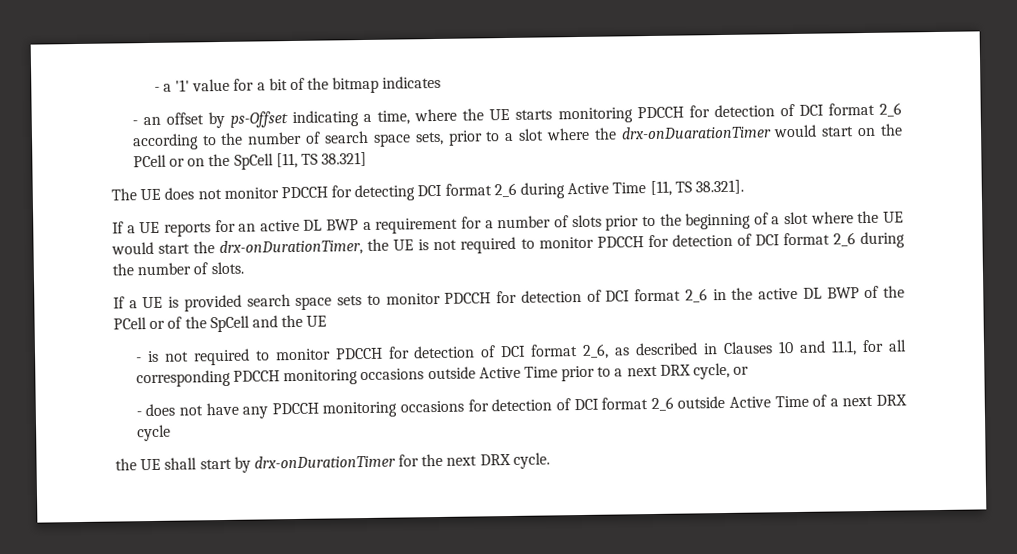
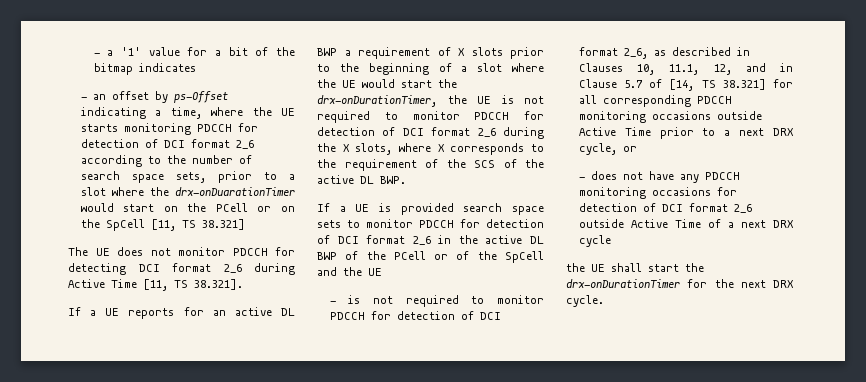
- If a UE reports for an active DL BWP a requirement for a number of slots prior to the beginning of a slot where the UE would start the drx-onDurationTimer, the UE is not required to monitor PDCCH for detection of DCI format 2_6 during the number of slots.
+ If a UE reports for an active DL BWP a requirement of X slots prior to the beginning of a slot where the UE would start the drx-onDurationTimer, the UE is not required to monitor PDCCH for detection of DCI format 2_6 during the X slots, where X corresponds to the requirement of the SCS of the active DL BWP.
- - is not required to monitor PDCCH for detection of DCI format 2_6, as described in Clauses 10 and 11.1, for all corresponding PDCCH monitoring occasions outside Active Time prior to a next DRX cycle, or
+ - is not required to monitor PDCCH for detection of DCI format 2_6, as described in Clauses 10, 11.1, 12, and in Clause 5.7 of [14, TS 38.321] for all corresponding PDCCH monitoring occasions outside Active Time prior to a next DRX cycle, or
- the UE shall start by drx-onDurationTimer for the next DRX cycle.
+ the UE shall start the drx-onDurationTimer for the next DRX cycle.

